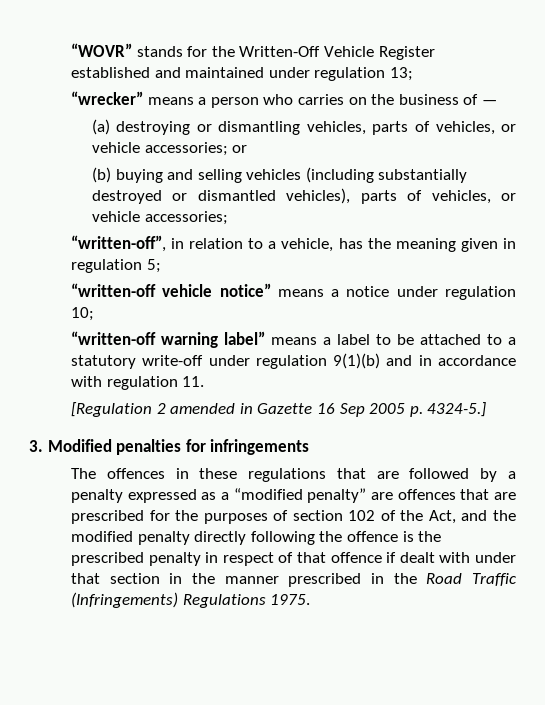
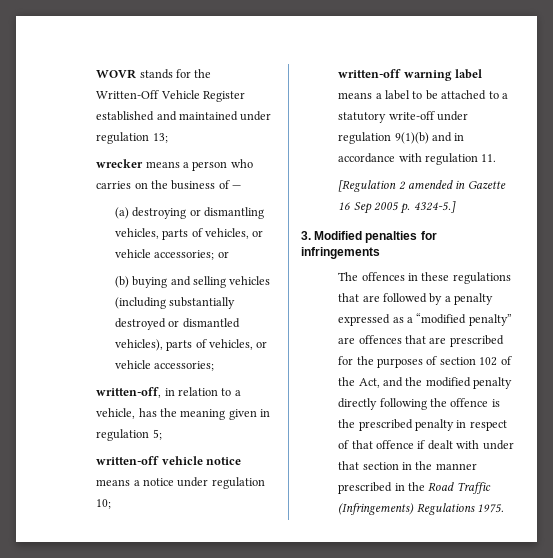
- “WOVR” stands for the Written-Off Vehicle Register established and maintained under regulation 13;
+ WOVR stands for the Written-Off Vehicle Register established and maintained under regulation 13;
- “wrecker” means a person who carries on the business of —
+ wrecker means a person who carries on the business of —
- “written-off”, in relation to a vehicle, has the meaning given in regulation 5;
+ written-off, in relation to a vehicle, has the meaning given in regulation 5;
- “written-off vehicle notice” means a notice under regulation 10;
+ written-off vehicle notice means a notice under regulation 10;
- “written-off warning label” means a label to be attached to a statutory write-off under regulation 9(1)(b) and in accordance with regulation 11.
+ written-off warning label means a label to be attached to a statutory write-off under regulation 9(1)(b) and in accordance with regulation 11.

